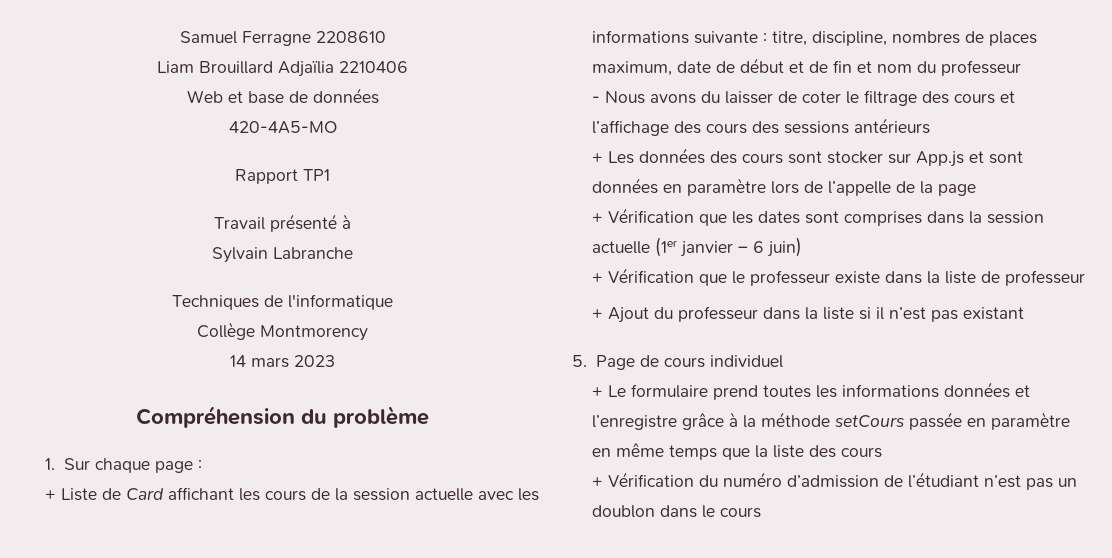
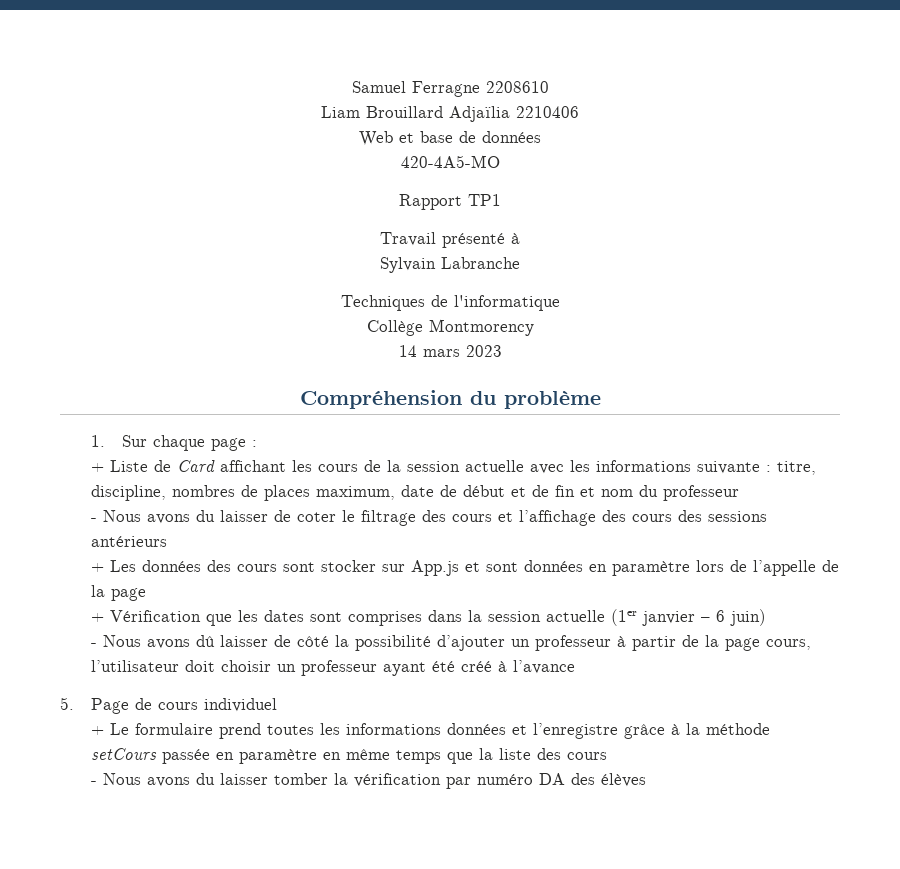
- + Vérification que le professeur existe dans la liste de professeur
- + Ajout du professeur dans la liste si il n’est pas existant
+ - Nous avons dû laisser de côté la possibilité d’ajouter un professeur à partir de la page cours, l’utilisateur doit choisir un professeur ayant été créé à l’avance
- + Vérification du numéro d’admission de l’étudiant n’est pas un doublon dans le cours
+ - Nous avons du laisser tomber la vérification par numéro DA des élèves

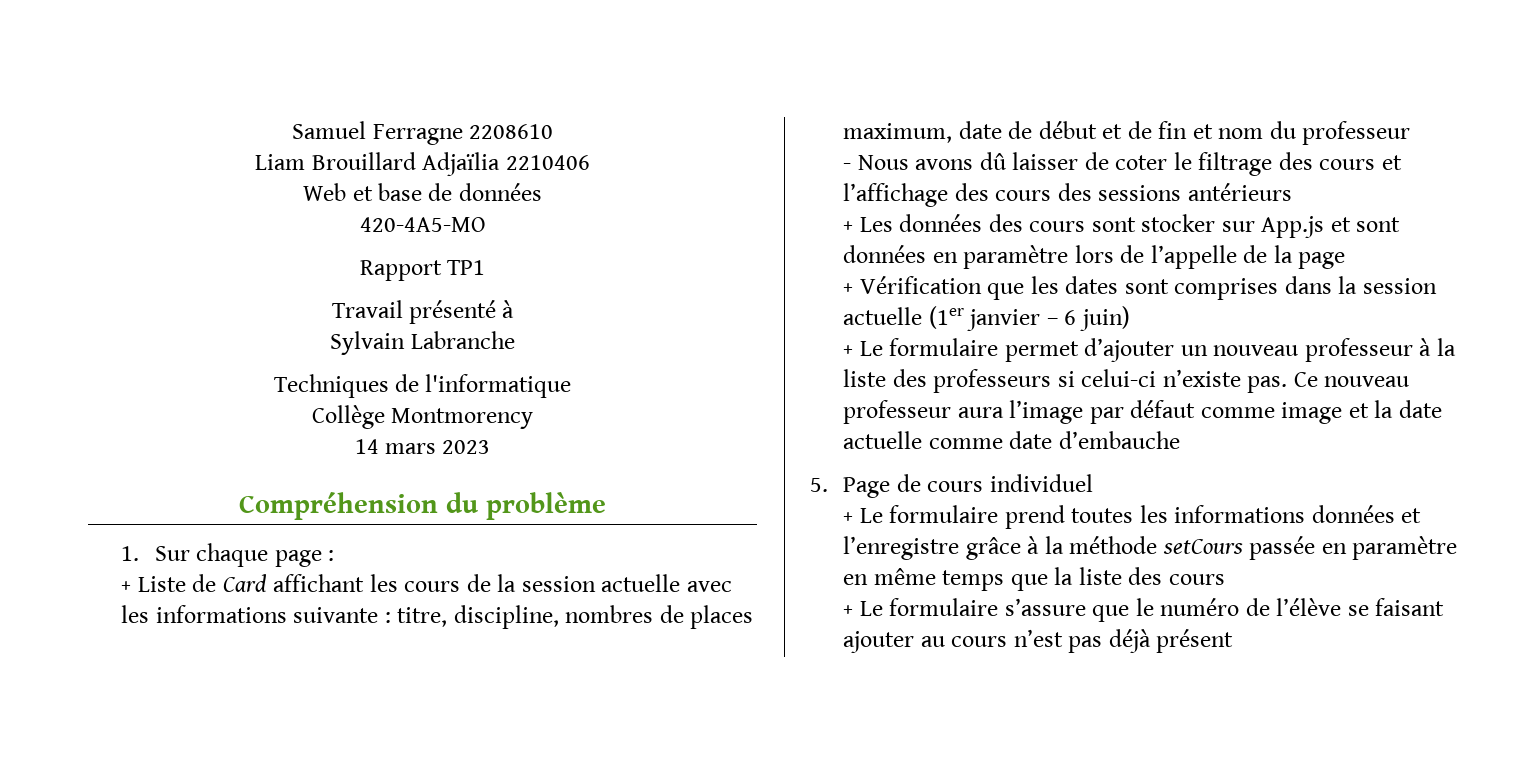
- - Nous avons du laisser de coter le filtrage des cours et l’affichage des cours des sessions antérieurs
+ - Nous avons dû laisser de coter le filtrage des cours et l’affichage des cours des sessions antérieurs
- - Nous avons dû laisser de côté la possibilité d’ajouter un professeur à partir de la page cours, l’utilisateur doit choisir un professeur ayant été créé à l’avance
+ + Le formulaire permet d’ajouter un nouveau professeur à la liste des professeurs si celui-ci n’existe pas. Ce nouveau professeur aura l’image par défaut comme image et la date actuelle comme date d’embauche
- - Nous avons du laisser tomber la vérification par numéro DA des élèves
+ + Le formulaire s’assure que le numéro de l’élève se faisant ajouter au cours n’est pas déjà présent

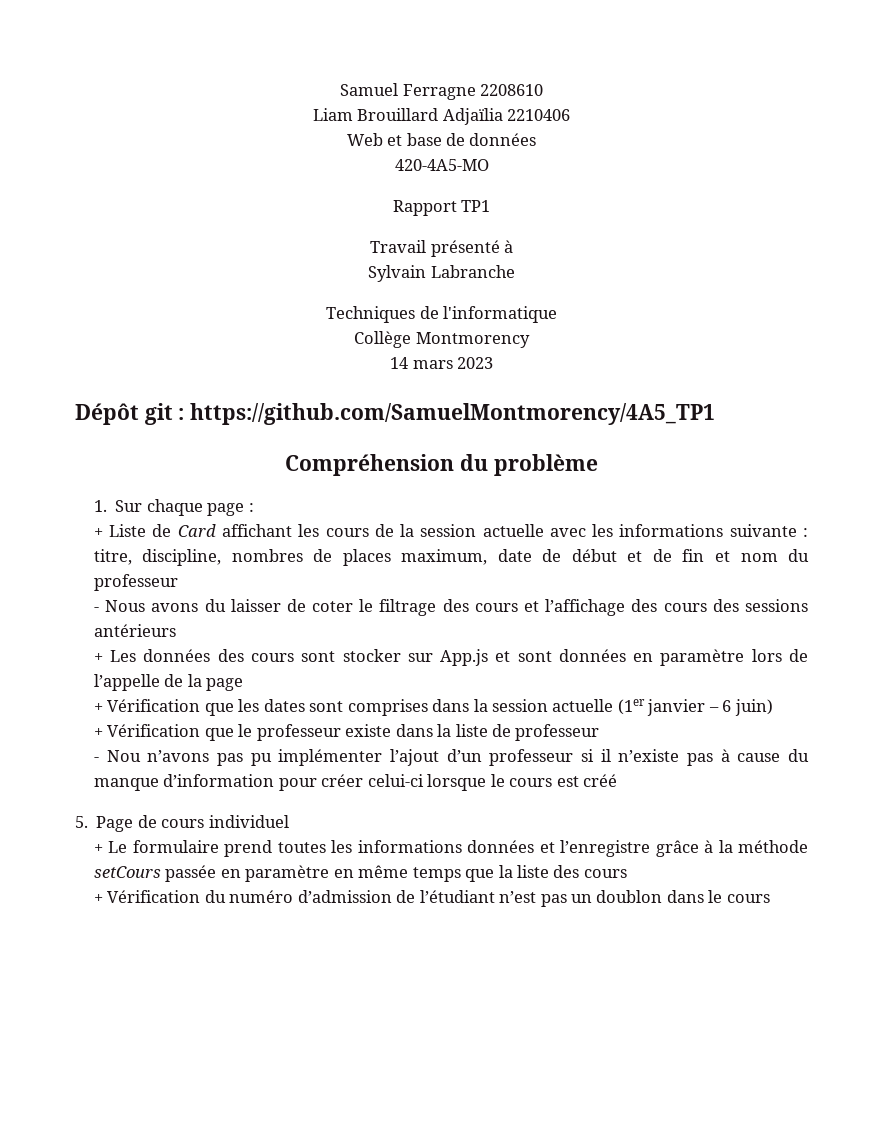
+ Dépôt git : https://github.com/SamuelMontmorency/4A5_TP1
- - Nous avons dû laisser de coter le filtrage des cours et l’affichage des cours des sessions antérieurs
+ - Nous avons du laisser de coter le filtrage des cours et l’affichage des cours des sessions antérieurs
- + Le formulaire permet d’ajouter un nouveau professeur à la liste des professeurs si celui-ci n’existe pas. Ce nouveau professeur aura l’image par défaut comme image et la date actuelle comme date d’embauche
+ + Vérification que le professeur existe dans la liste de professeur
+ - Nou n’avons pas pu implémenter l’ajout d’un professeur si il n’existe pas à cause du manque d’information pour créer celui-ci lorsque le cours est créé
- + Le formulaire s’assure que le numéro de l’élève se faisant ajouter au cours n’est pas déjà présent
+ + Vérification du numéro d’admission de l’étudiant n’est pas un doublon dans le cours

